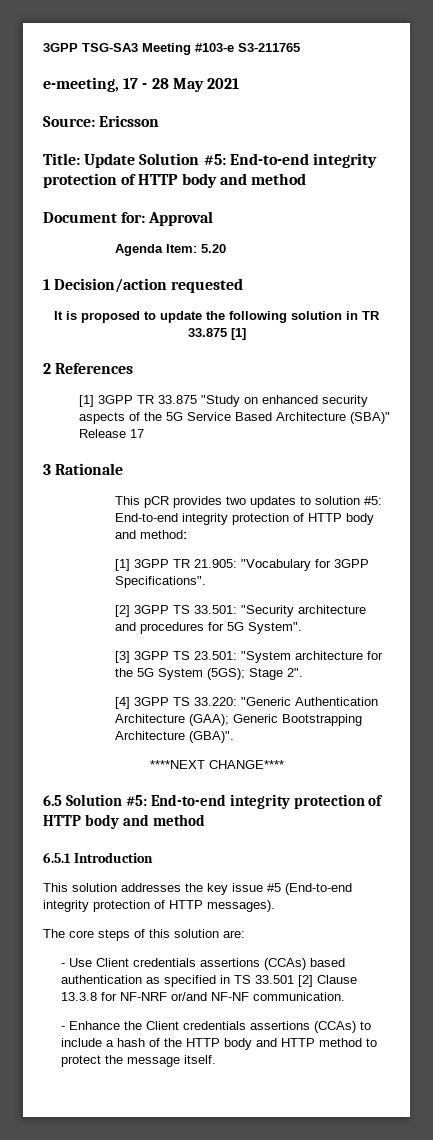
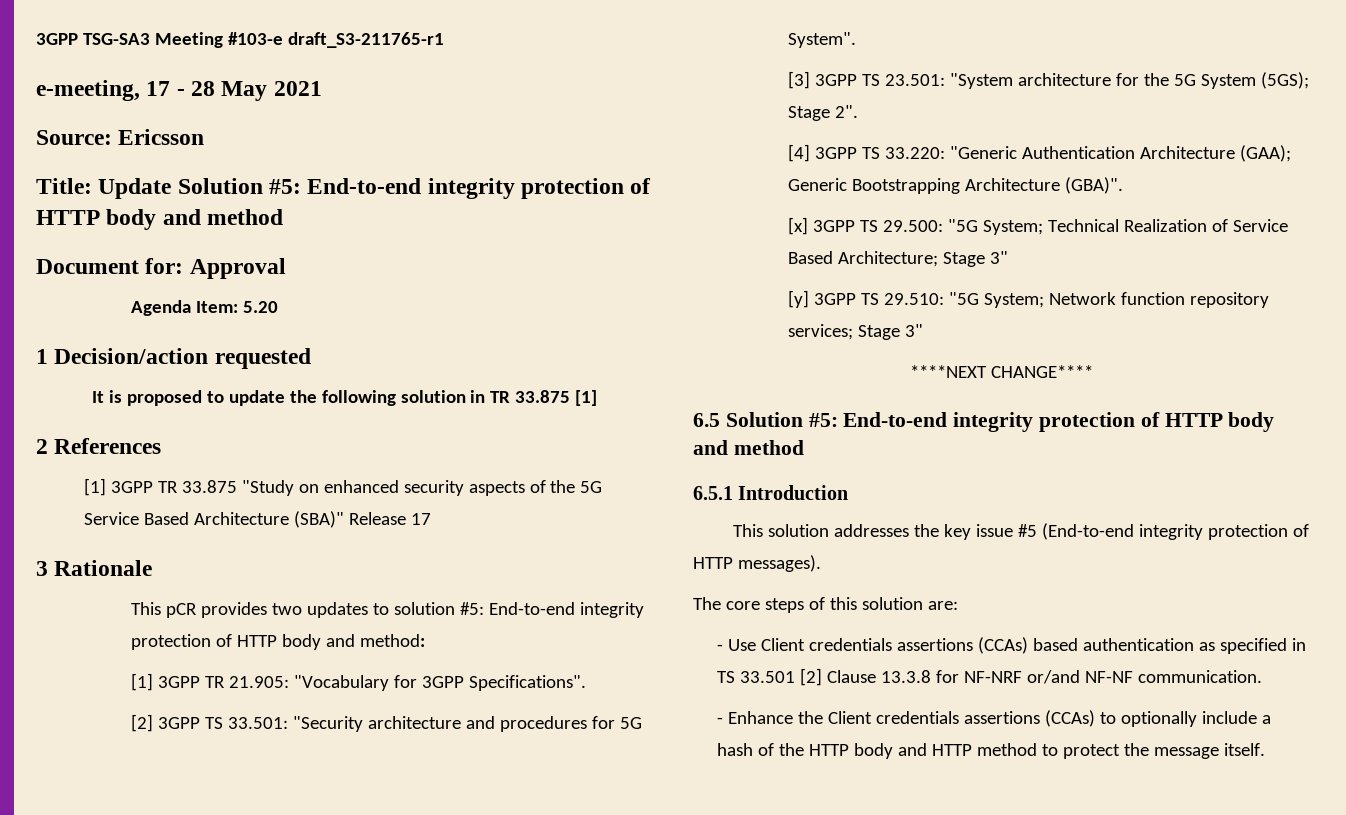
- 3GPP TSG-SA3 Meeting #103-e S3-211765
+ 3GPP TSG-SA3 Meeting #103-e draft_S3-211765-r1
+ [x] 3GPP TS 29.500: "5G System; Technical Realization of Service Based Architecture; Stage 3"
+ [y] 3GPP TS 29.510: "5G System; Network function repository services; Stage 3"
- - Enhance the Client credentials assertions (CCAs) to include a hash of the HTTP body and HTTP method to protect the message itself.
+ - Enhance the Client credentials assertions (CCAs) to optionally include a hash of the HTTP body and HTTP method to protect the message itself.

